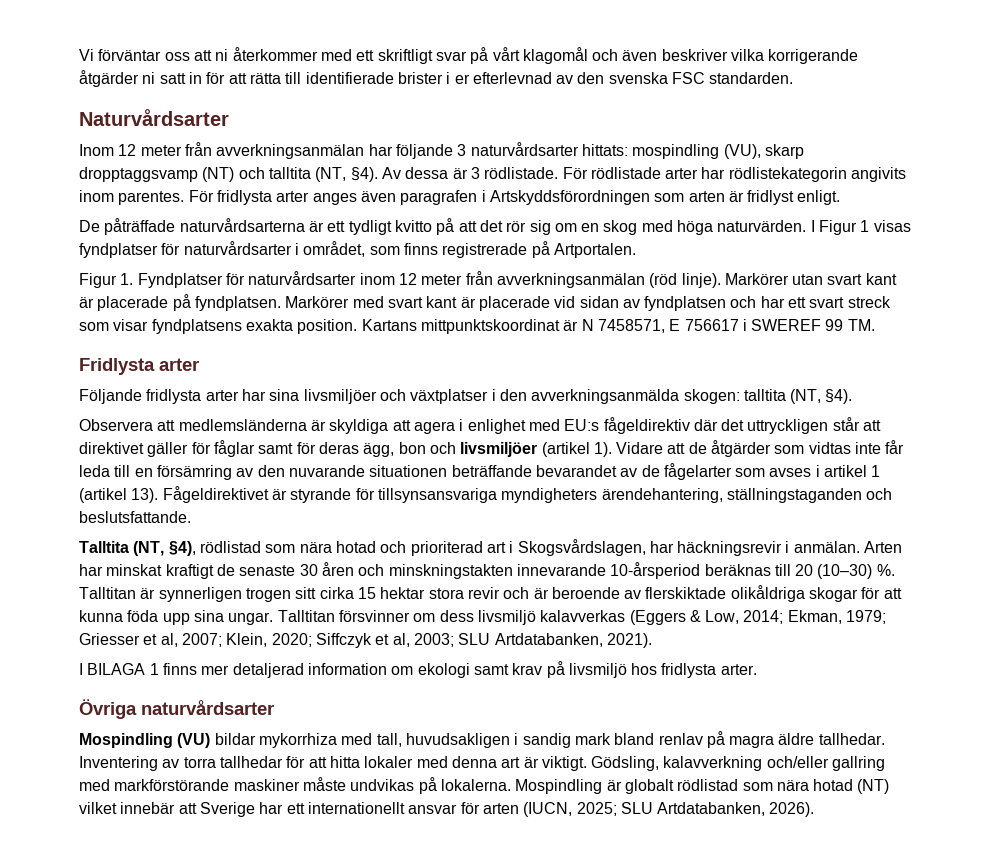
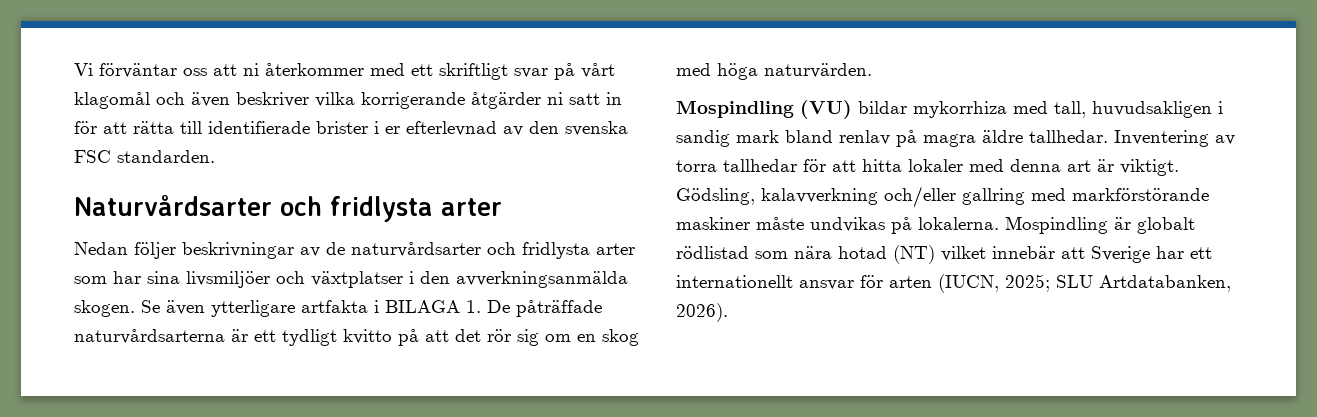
- Naturvårdsarter
- Inom 12 meter från avverkningsanmälan har följande 3 naturvårdsarter hittats: mospindling (VU), skarp dropptaggsvamp (NT) och talltita (NT, §4). Av dessa är 3 rödlistade. För rödlistade arter har rödlistekategorin angivits inom parentes. För fridlysta arter anges även paragrafen i Artskyddsförordningen som arten är fridlyst enligt.
- De påträffade naturvårdsarterna är ett tydligt kvitto på att det rör sig om en skog med höga naturvärden. I Figur 1 visas fyndplatser för naturvårdsarter i området, som finns registrerade på Artportalen.
- Figur 1. Fyndplatser för naturvårdsarter inom 12 meter från avverkningsanmälan (röd linje). Markörer utan svart kant är placerade på fyndplatsen. Markörer med svart kant är placerade vid sidan av fyndplatsen och har ett svart streck som visar fyndplatsens exakta position. Kartans mittpunktskoordinat är N 7458571, E 756617 i SWEREF 99 TM.
- Fridlysta arter
- Följande fridlysta arter har sina livsmiljöer och växtplatser i den avverkningsanmälda skogen: talltita (NT, §4).
- Observera att medlemsländerna är skyldiga att agera i enlighet med EU:s fågeldirektiv där det uttryckligen står att direktivet gäller för fåglar samt för deras ägg, bon och livsmiljöer (artikel 1). Vidare att de åtgärder som vidtas inte får leda till en försämring av den nuvarande situationen beträffande bevarandet av de fågelarter som avses i artikel 1 (artikel 13). Fågeldirektivet är styrande för tillsynsansvariga myndigheters ärendehantering, ställningstaganden och beslutsfattande.
- Talltita (NT, §4), rödlistad som nära hotad och prioriterad art i Skogsvårdslagen, har häckningsrevir i anmälan. Arten har minskat kraftigt de senaste 30 åren och minskningstakten innevarande 10-årsperiod beräknas till 20 (10–30) %. Talltitan är synnerligen trogen sitt cirka 15 hektar stora revir och är beroende av flerskiktade olikåldriga skogar för att kunna föda upp sina ungar. Talltitan försvinner om dess livsmiljö kalavverkas (Eggers & Low, 2014; Ekman, 1979; Griesser et al, 2007; Klein, 2020; Siffczyk et al, 2003; SLU Artdatabanken, 2021).
- I BILAGA 1 finns mer detaljerad information om ekologi samt krav på livsmiljö hos fridlysta arter.
- Övriga naturvårdsarter
+ Naturvårdsarter och fridlysta arter
+ Nedan följer beskrivningar av de naturvårdsarter och fridlysta arter som har sina livsmiljöer och växtplatser i den avverkningsanmälda skogen. Se även ytterligare artfakta i BILAGA 1. De påträffade naturvårdsarterna är ett tydligt kvitto på att det rör sig om en skog med höga naturvärden.

